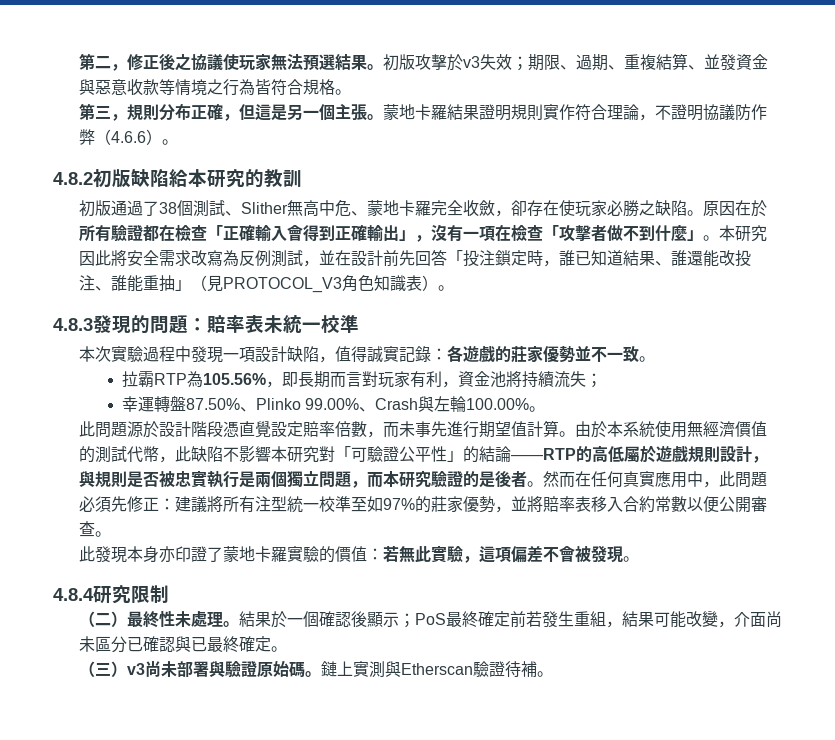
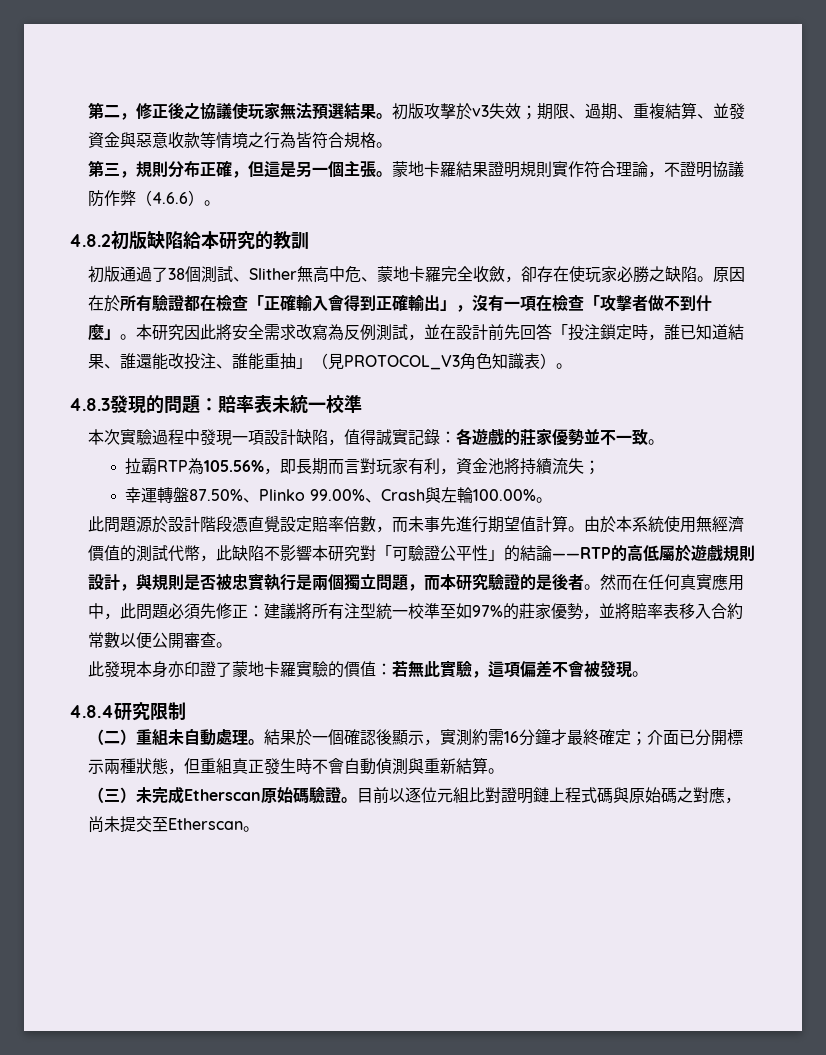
- （二）最終性未處理。
+ （二）重組未自動處理。
- 結果於一個確認後顯示；PoS最終確定前若發生重組，結果可能改變，介面尚未區分已確認與已最終確定。
- （三）v3尚未部署與驗證原始碼。鏈上實測與Etherscan驗證待補。
+ 結果於一個確認後顯示，實測約需16分鐘才最終確定；介面已分開標示兩種狀態，但重組真正發生時不會自動偵測與重新結算。
+ （三）未完成Etherscan原始碼驗證。目前以逐位元組比對證明鏈上程式碼與原始碼之對應，尚未提交至Etherscan。

